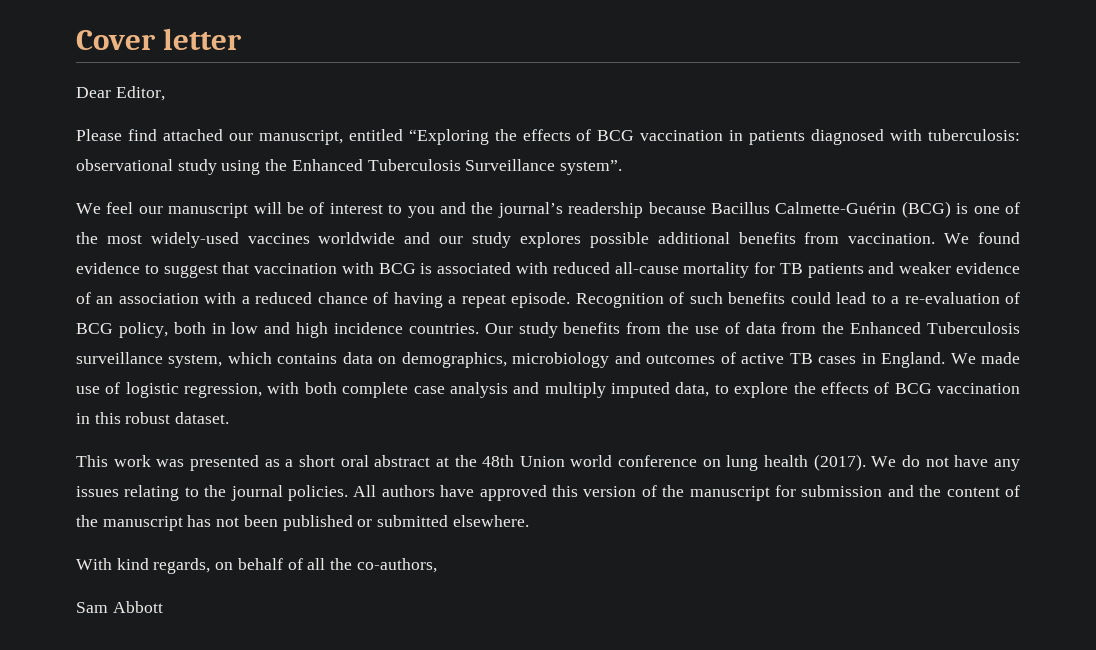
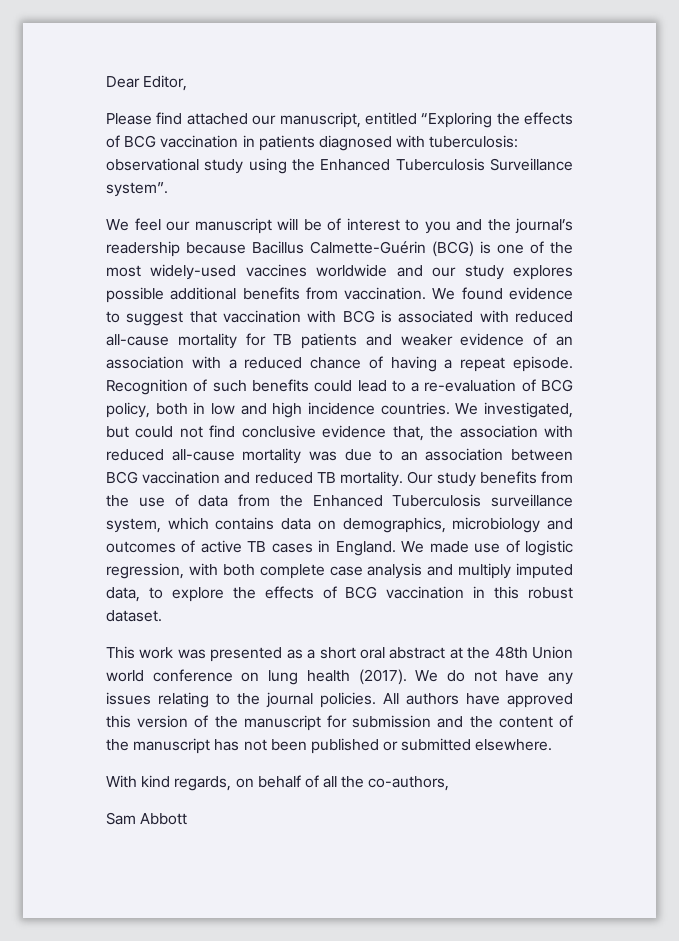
- Cover letter
+ We investigated, but could not find conclusive evidence that, the association with reduced all-cause mortality was due to an association between BCG vaccination and reduced TB mortality.

